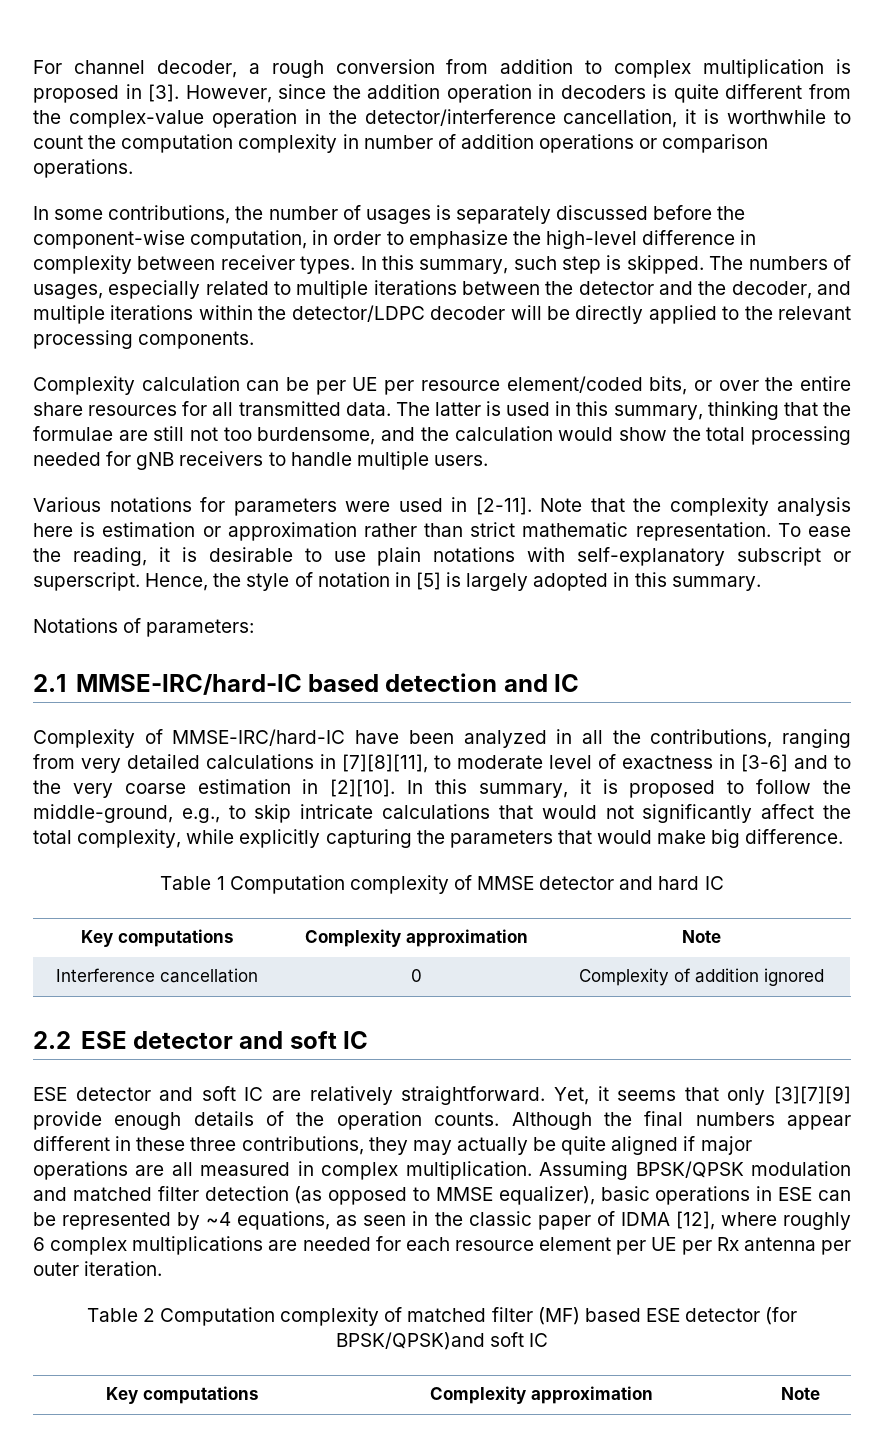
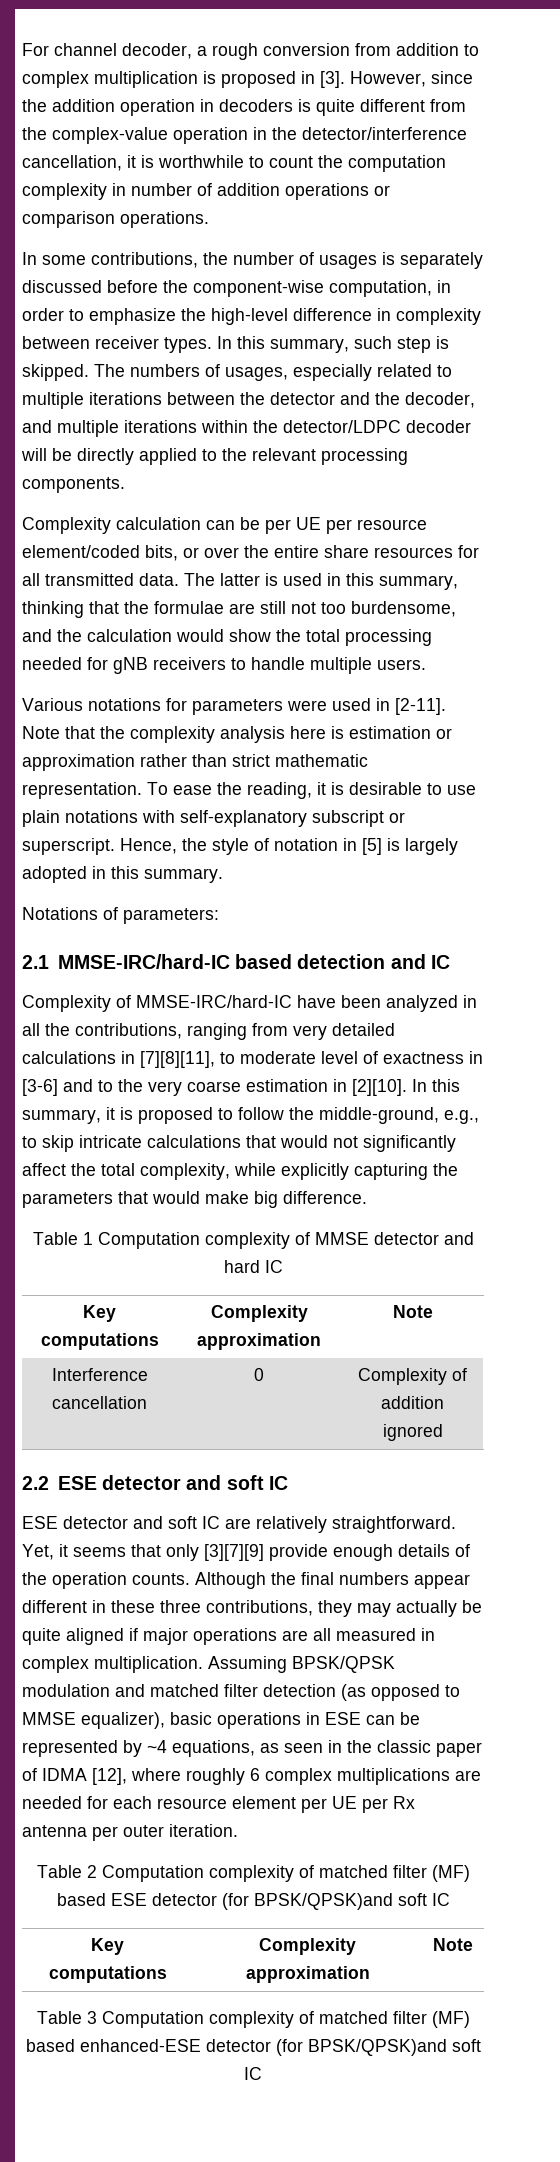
+ Table 3 Computation complexity of matched filter (MF) based enhanced-ESE detector (for BPSK/QPSK)and soft IC

